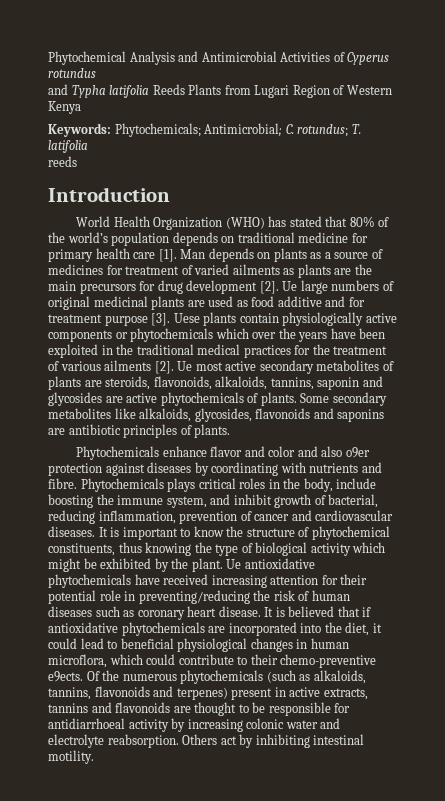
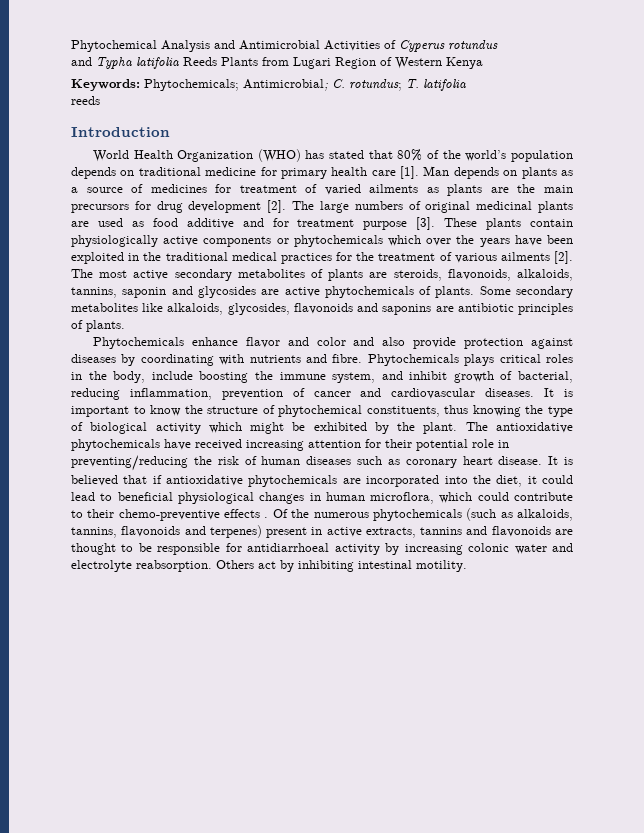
- Ue large numbers of original medicinal plants are used as food additive and for treatment purpose [3].
+ The large numbers of original medicinal plants are used as food additive and for treatment purpose [3].
- Uese plants contain physiologically active components or phytochemicals which over the years have been exploited in the traditional medical practices for the treatment of various ailments [2].
+ These plants contain physiologically active components or phytochemicals which over the years have been exploited in the traditional medical practices for the treatment of various ailments [2].
- Ue most active secondary metabolites of plants are steroids, flavonoids, alkaloids, tannins, saponin and glycosides are active phytochemicals of plants.
+ The most active secondary metabolites of plants are steroids, flavonoids, alkaloids, tannins, saponin and glycosides are active phytochemicals of plants.
- Phytochemicals enhance flavor and color and also o9er protection against diseases by coordinating with nutrients and fibre.
+ Phytochemicals enhance flavor and color and also provide protection against diseases by coordinating with nutrients and fibre.
- Ue antioxidative phytochemicals have received increasing attention for their potential role in preventing/reducing the risk of human diseases such as coronary heart disease.
+ The antioxidative phytochemicals have received increasing attention for their potential role in preventing/reducing the risk of human diseases such as coronary heart disease.
- It is believed that if antioxidative phytochemicals are incorporated into the diet, it could lead to beneficial physiological changes in human microflora, which could contribute to their chemo-preventive e9ects.
+ It is believed that if antioxidative phytochemicals are incorporated into the diet, it could lead to beneficial physiological changes in human microflora, which could contribute to their chemo-preventive effects .

